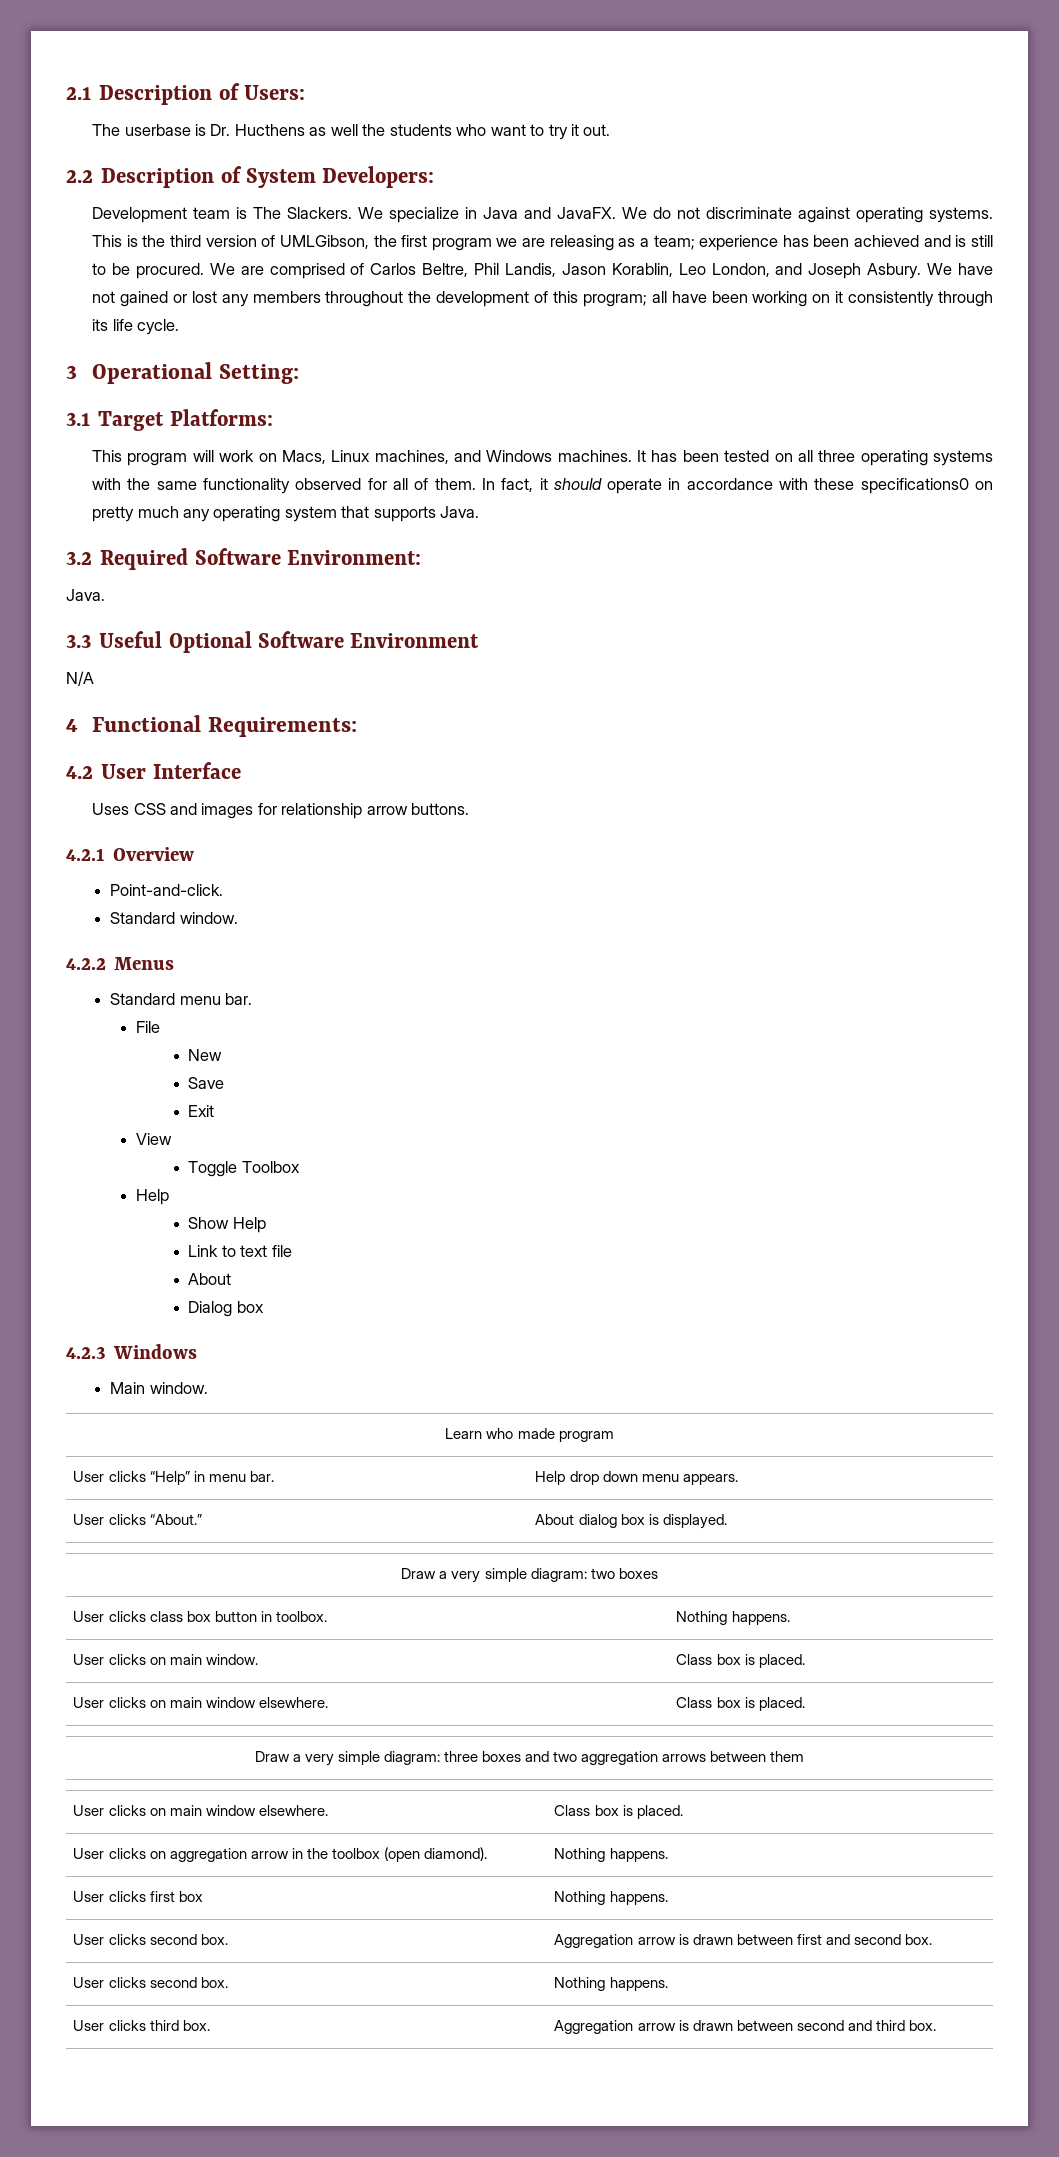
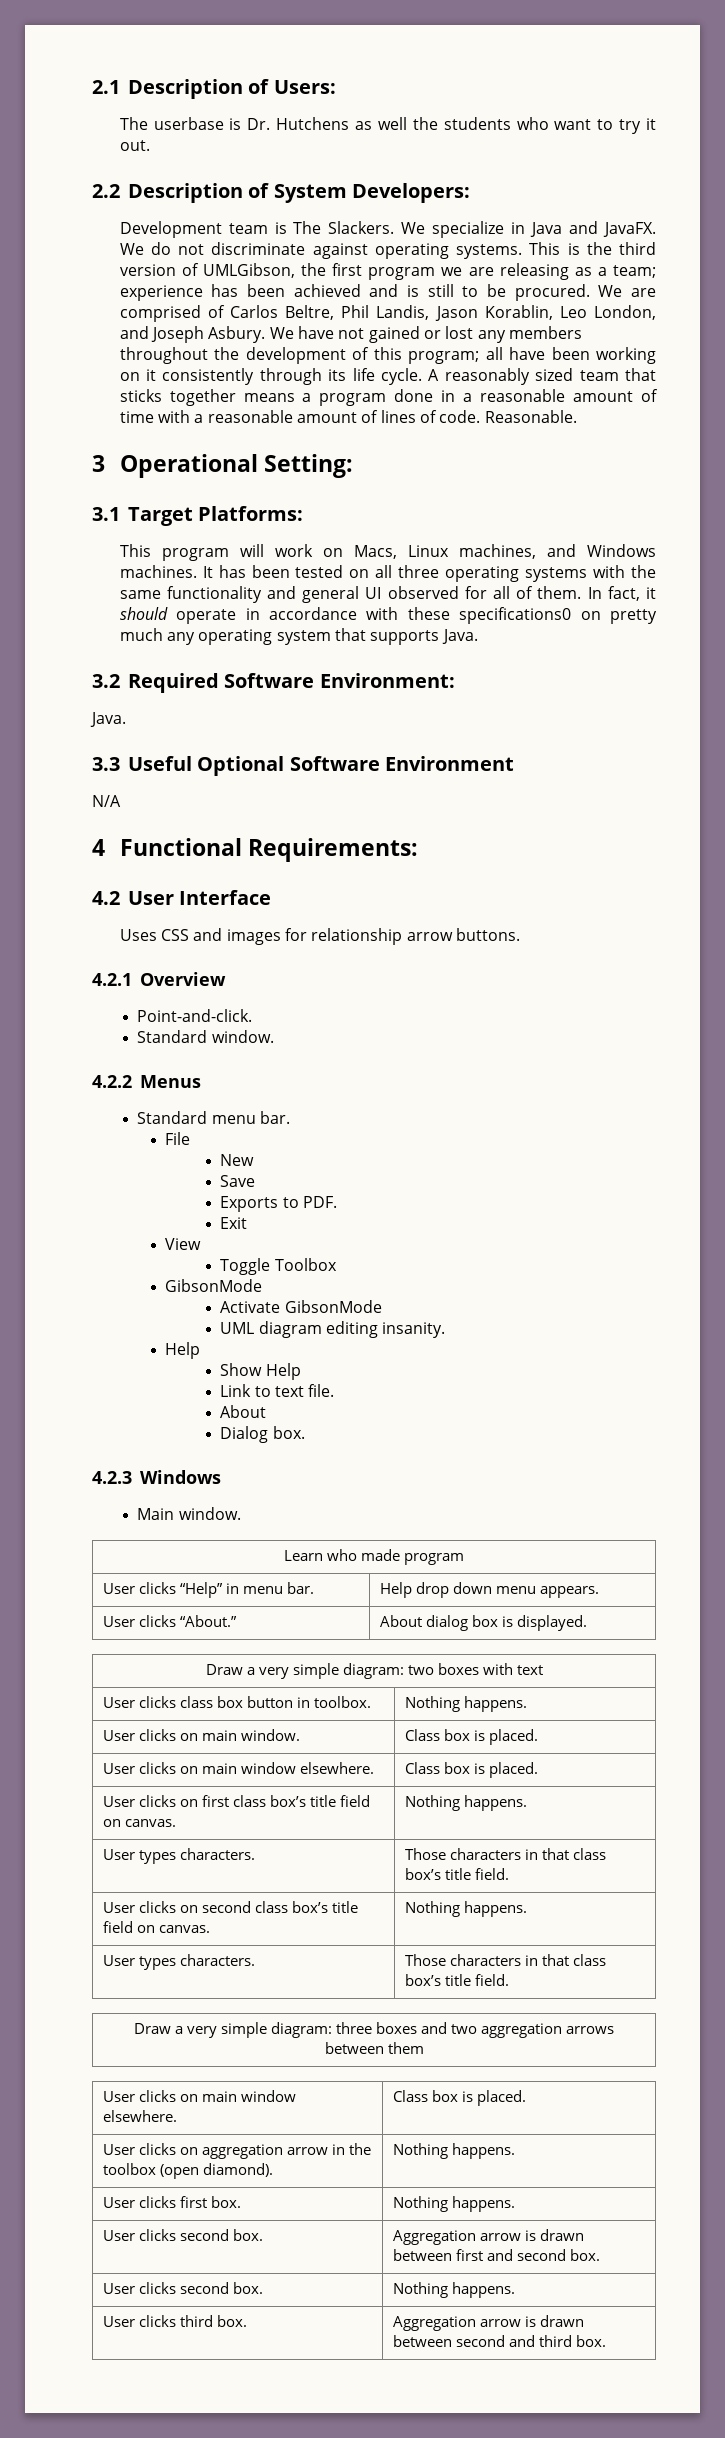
- The userbase is Dr. Hucthens as well the students who want to try it out.
+ The userbase is Dr. Hutchens as well the students who want to try it out.
+ A reasonably sized team that sticks together means a program done in a reasonable amount of time with a reasonable amount of lines of code. Reasonable.
- It has been tested on all three operating systems with the same functionality observed for all of them.
+ It has been tested on all three operating systems with the same functionality and general UI observed for all of them.
+ Exports to PDF.
  Toggle Toolbox
+ GibsonMode
+ Activate GibsonMode
+ UML diagram editing insanity.
- Link to text file
+ Link to text file.
- Dialog box
+ Dialog box.
- Draw a very simple diagram: two boxes
+ Draw a very simple diagram: two boxes with text
+ User clicks on first class box’s title field on canvas. | Nothing happens.
+ User types characters. | Those characters in that class box’s title field.
+ User clicks on second class box’s title field on canvas. | Nothing happens.
+ User types characters. | Those characters in that class box’s title field.
- User clicks first box | Nothing happens.
+ User clicks first box. | Nothing happens.

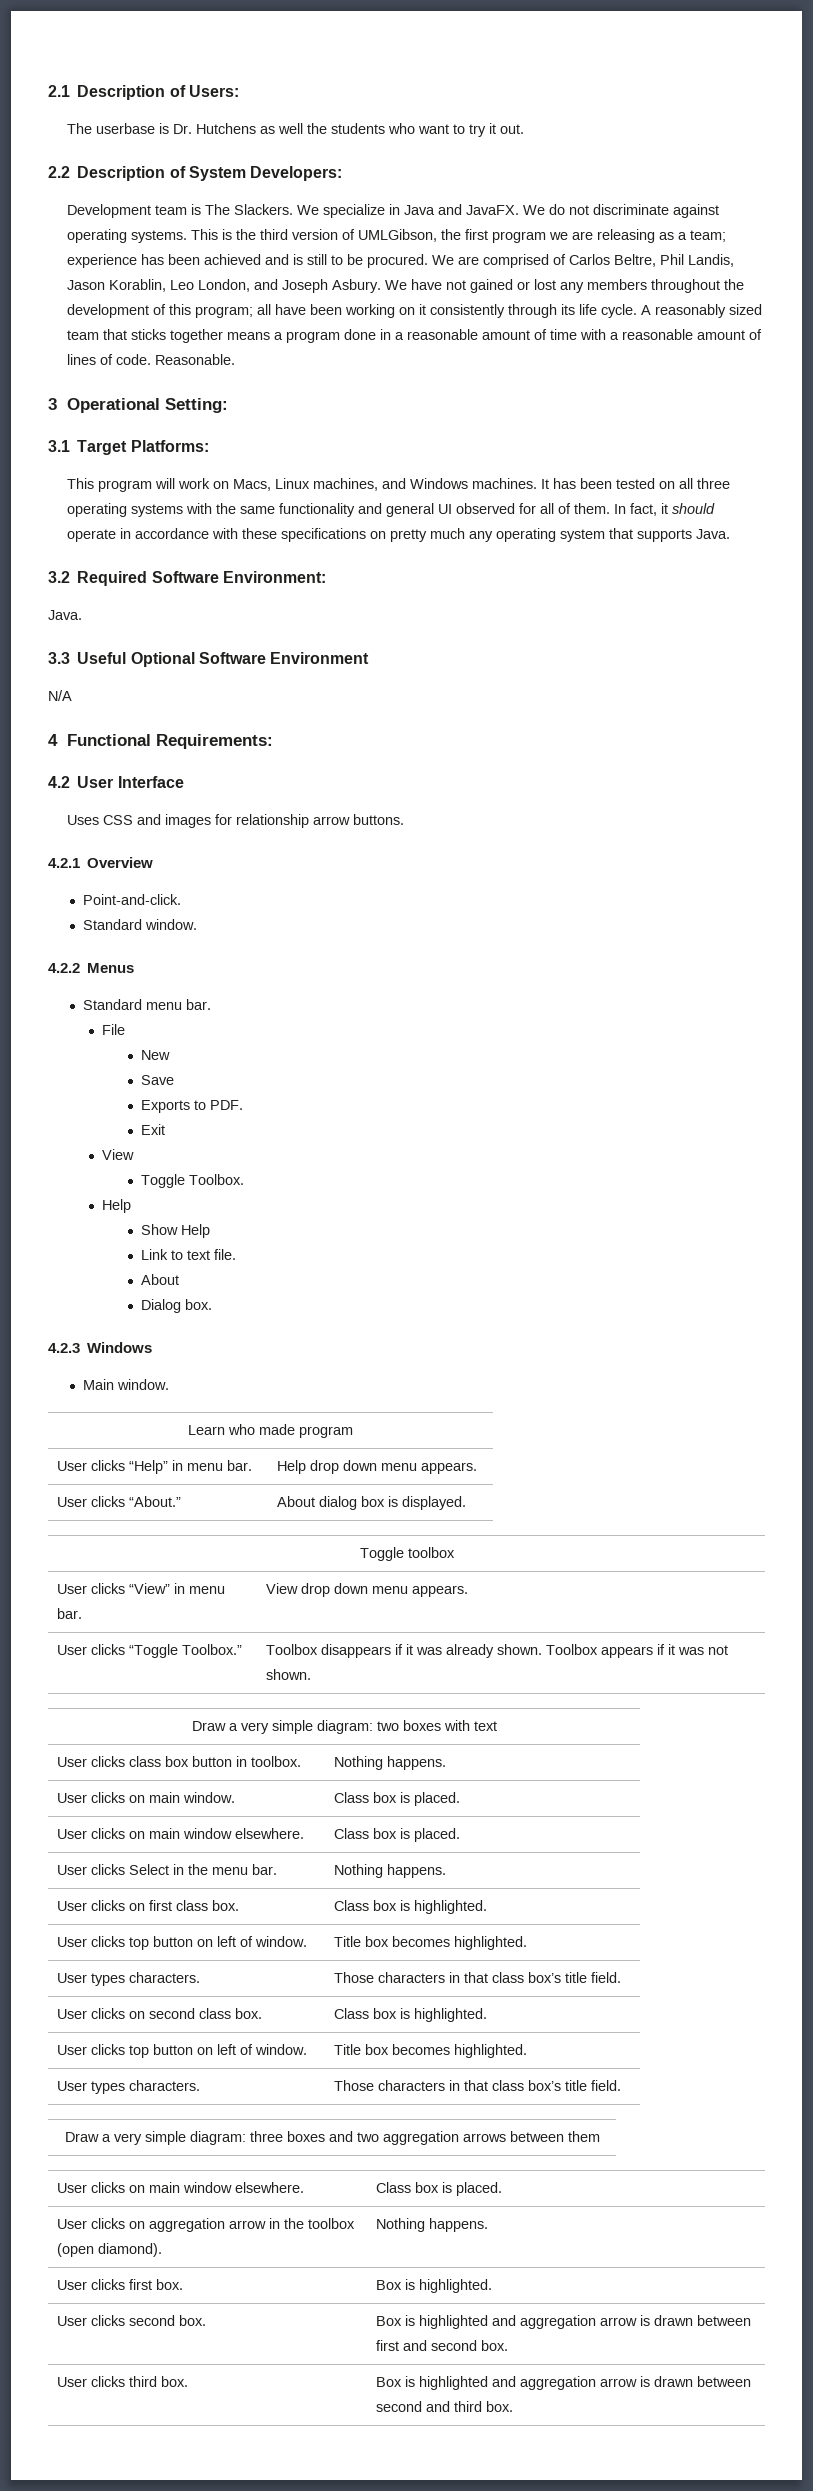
- In fact, it should operate in accordance with these specifications0 on pretty much any operating system that supports Java.
+ In fact, it should operate in accordance with these specifications on pretty much any operating system that supports Java.
- Toggle Toolbox
- GibsonMode
- Activate GibsonMode
- UML diagram editing insanity.
+ Toggle Toolbox.
+ Toggle toolbox
+ User clicks “View” in menu bar. | View drop down menu appears.
+ User clicks “Toggle Toolbox.” | Toolbox disappears if it was already shown. Toolbox appears if it was not shown.
+ User clicks Select in the menu bar. | Nothing happens.
- User clicks on first class box’s title field on canvas. | Nothing happens.
+ User clicks on first class box. | Class box is highlighted.
+ User clicks top button on left of window. | Title box becomes highlighted.
- User clicks on second class box’s title field on canvas. | Nothing happens.
+ User clicks on second class box. | Class box is highlighted.
+ User clicks top button on left of window. | Title box becomes highlighted.
- User clicks first box. | Nothing happens.
- User clicks second box. | Aggregation arrow is drawn between first and second box.
+ User clicks first box. | Box is highlighted.
+ User clicks second box. | Box is highlighted and aggregation arrow is drawn between first and second box.
- User clicks second box. | Nothing happens.
- User clicks third box. | Aggregation arrow is drawn between second and third box.
+ User clicks third box. | Box is highlighted and aggregation arrow is drawn between second and third box.

